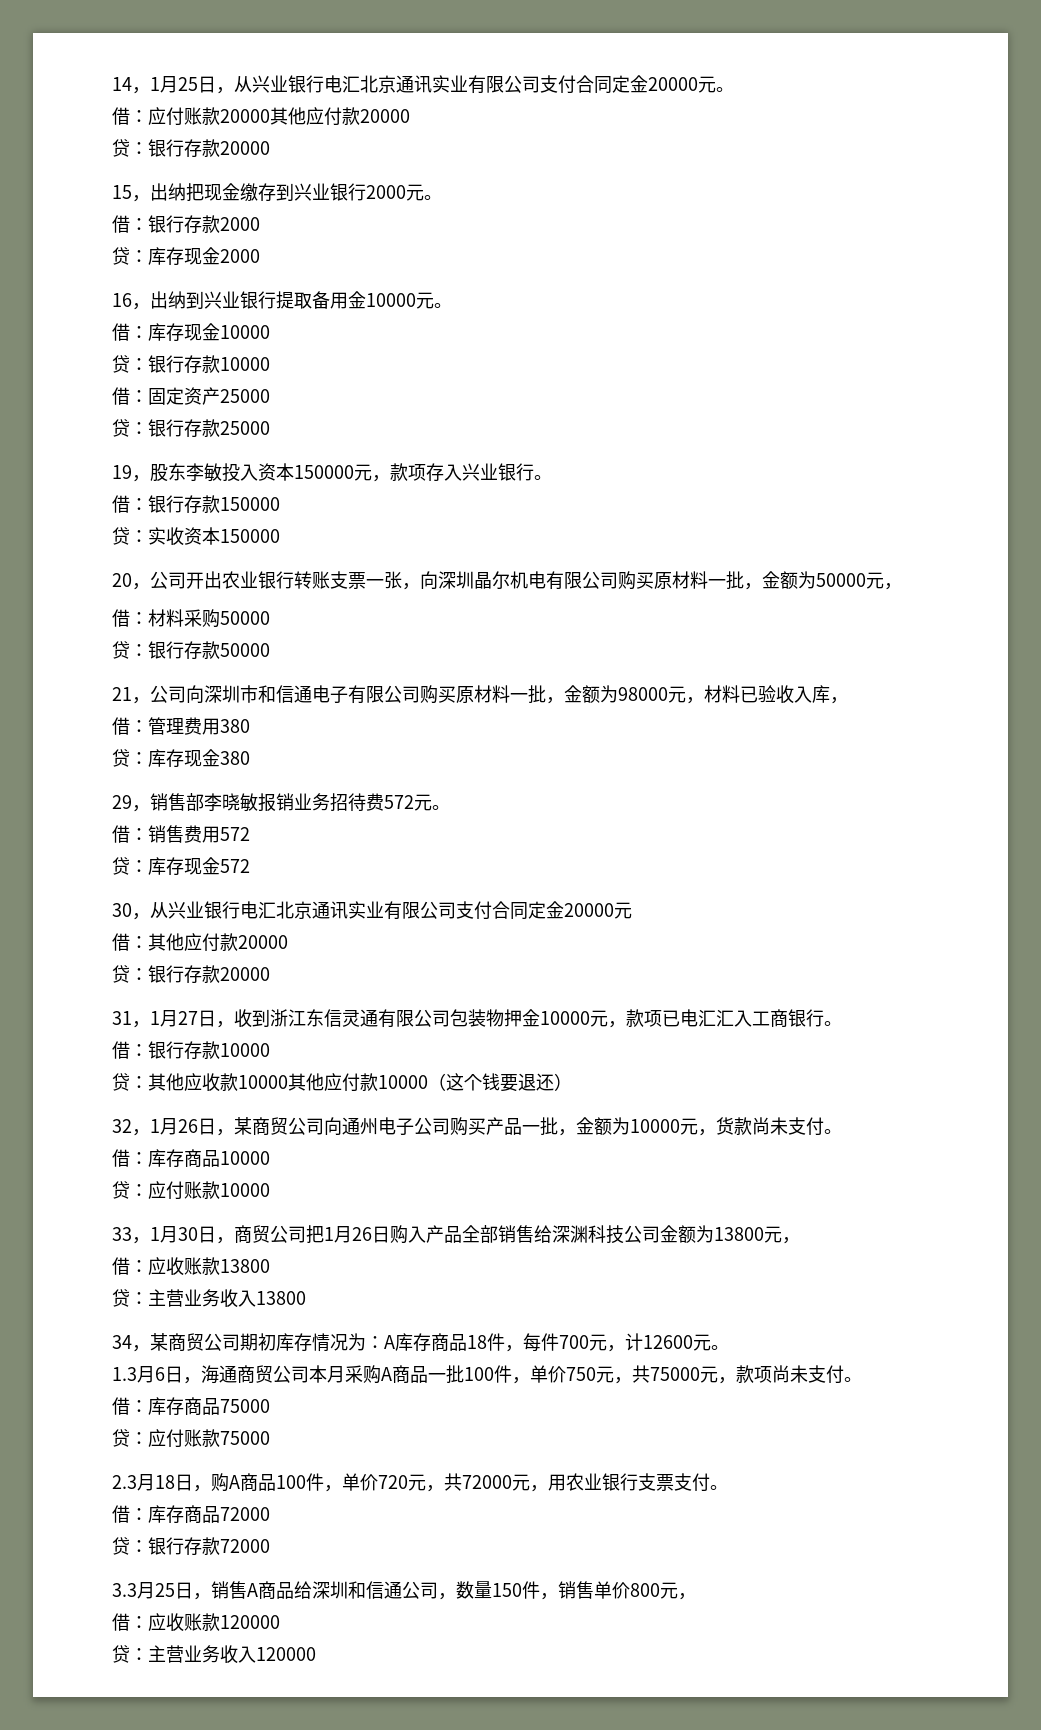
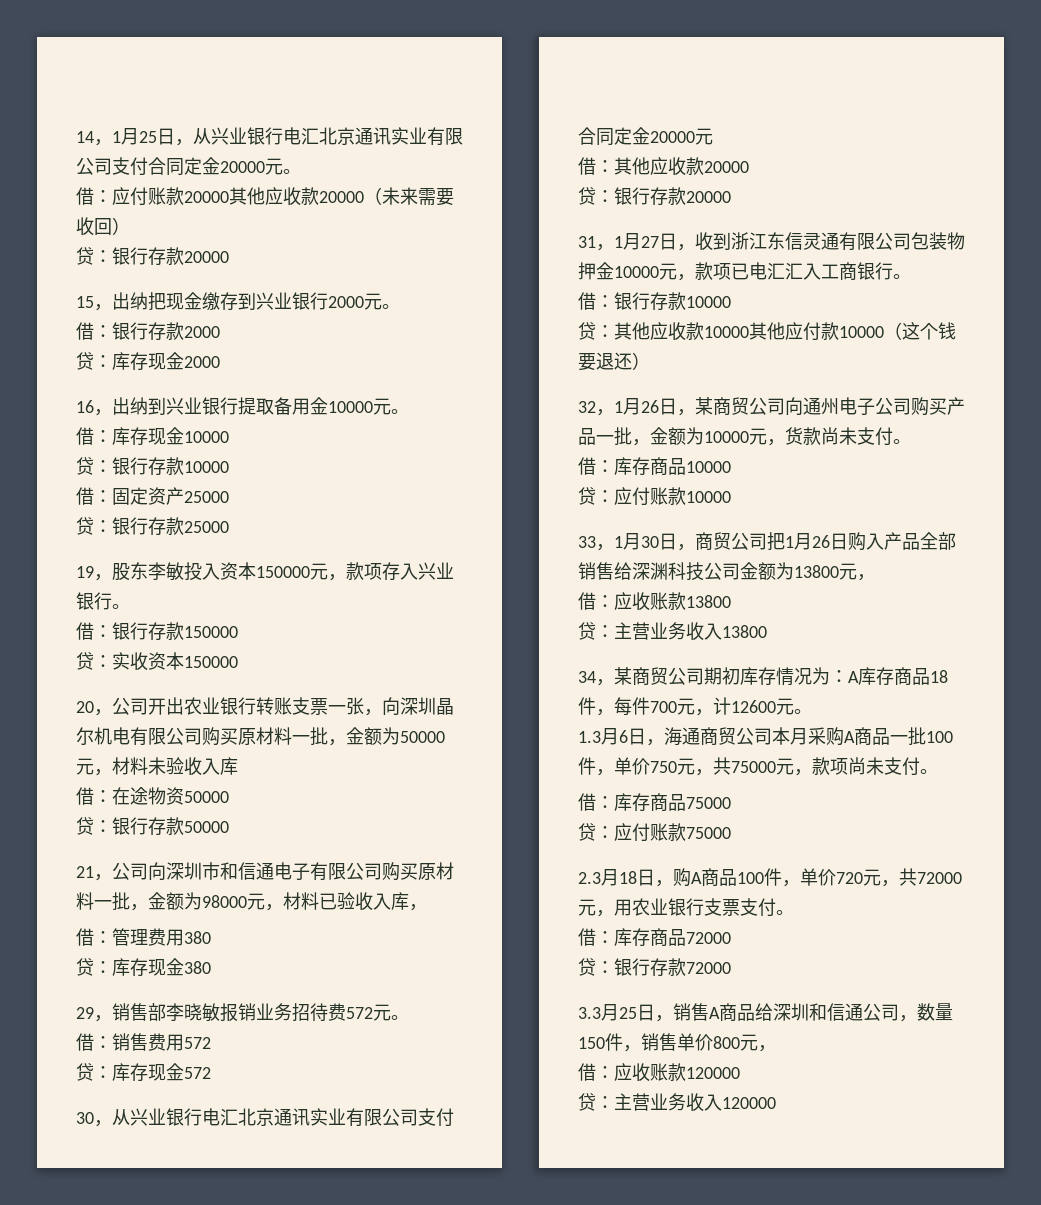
- 借：应付账款20000其他应付款20000
+ 借：应付账款20000其他应收款20000（未来需要收回）
- 20，公司开出农业银行转账支票一张，向深圳晶尔机电有限公司购买原材料一批，金额为50000元，
- 借：材料采购50000
+ 20，公司开出农业银行转账支票一张，向深圳晶尔机电有限公司购买原材料一批，金额为50000元，材料未验收入库
+ 借：在途物资50000
- 借：其他应付款20000
+ 借：其他应收款20000

